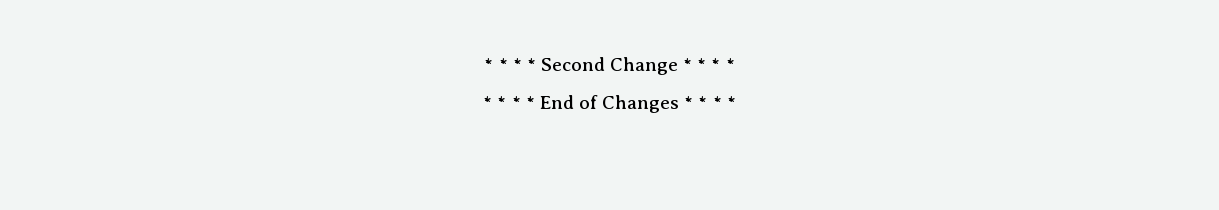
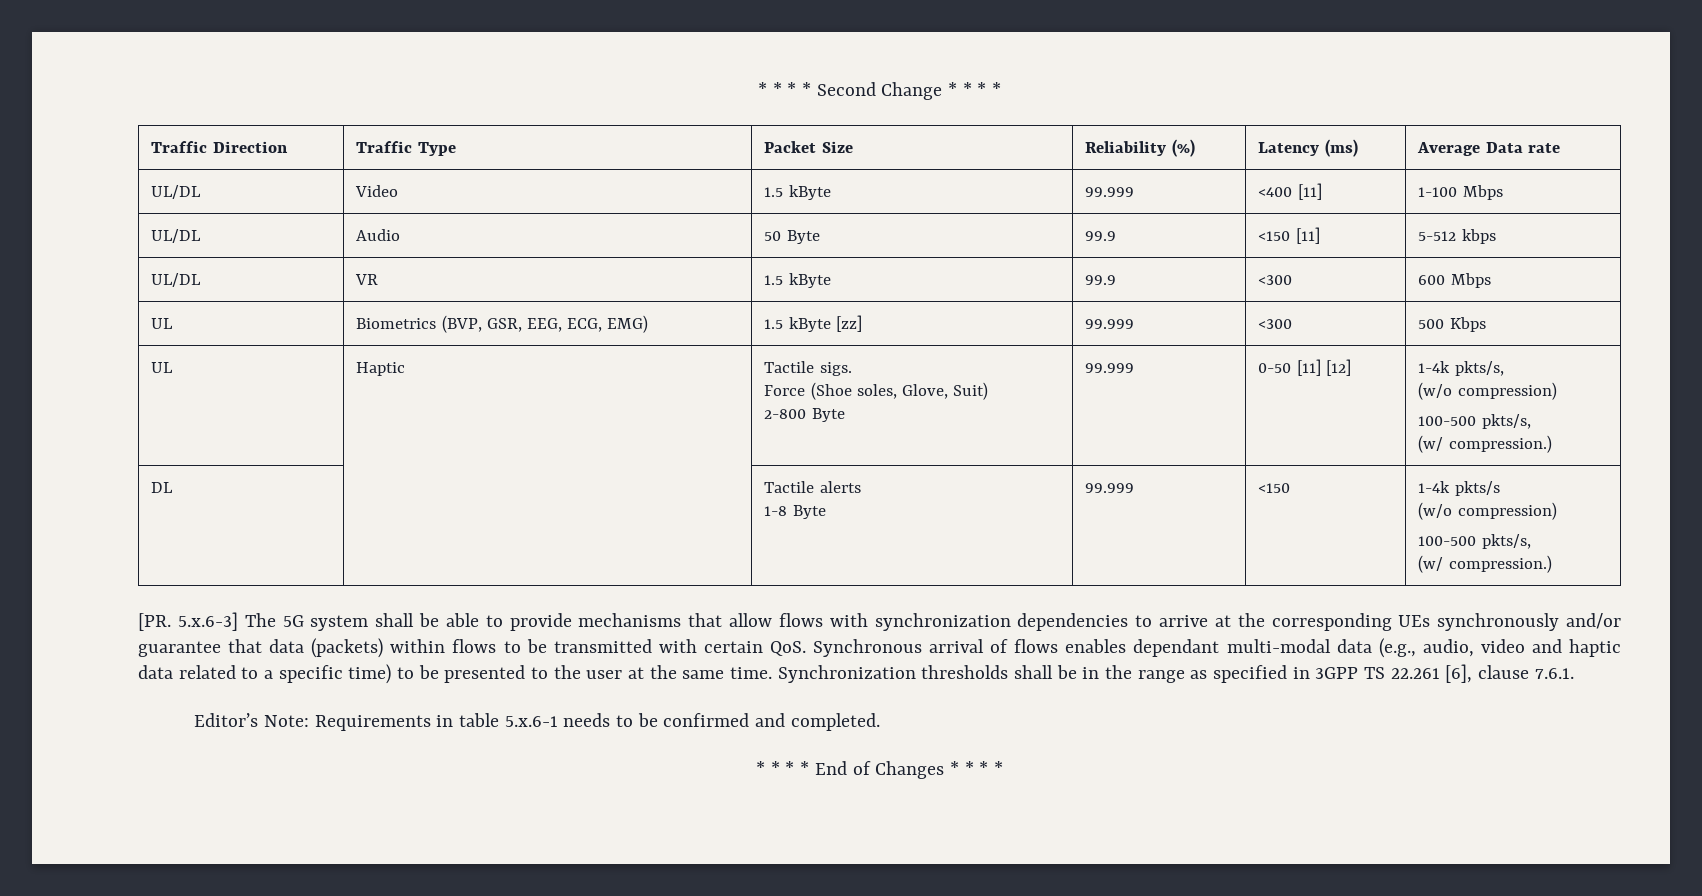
+ Traffic Direction | Traffic Type | Packet Size | Reliability (%) | Latency (ms) | Average Data rate
+ UL/DL | Video | 1.5 kByte | 99.999 | <400 [11] | 1-100 Mbps
+ UL/DL | Audio | 50 Byte | 99.9 | <150 [11] | 5-512 kbps
+ UL/DL | VR | 1.5 kByte | 99.9 | <300 | 600 Mbps
+ UL | Biometrics (BVP, GSR, EEG, ECG, EMG) | 1.5 kByte [zz] | 99.999 | <300 | 500 Kbps
+ UL | Haptic | Tactile sigs.
+ Force (Shoe soles, Glove, Suit)
+ 2-800 Byte | 99.999 | 0-50 [11] [12] | 1-4k pkts/s,
+ (w/o compression)
+ 100-500 pkts/s,
+ (w/ compression.)
+ DL | | Tactile alerts
+ 1-8 Byte | 99.999 | <150 | 1-4k pkts/s
+ (w/o compression)
+ 100-500 pkts/s,
+ (w/ compression.)
+ [PR. 5.x.6-3] The 5G system shall be able to provide mechanisms that allow flows with synchronization dependencies to arrive at the corresponding UEs synchronously and/or guarantee that data (packets) within flows to be transmitted with certain QoS. Synchronous arrival of flows enables dependant multi-modal data (e.g., audio, video and haptic data related to a specific time) to be presented to the user at the same time. Synchronization thresholds shall be in the range as specified in 3GPP TS 22.261 [6], clause 7.6.1.
+ Editor’s Note: Requirements in table 5.x.6-1 needs to be confirmed and completed.

